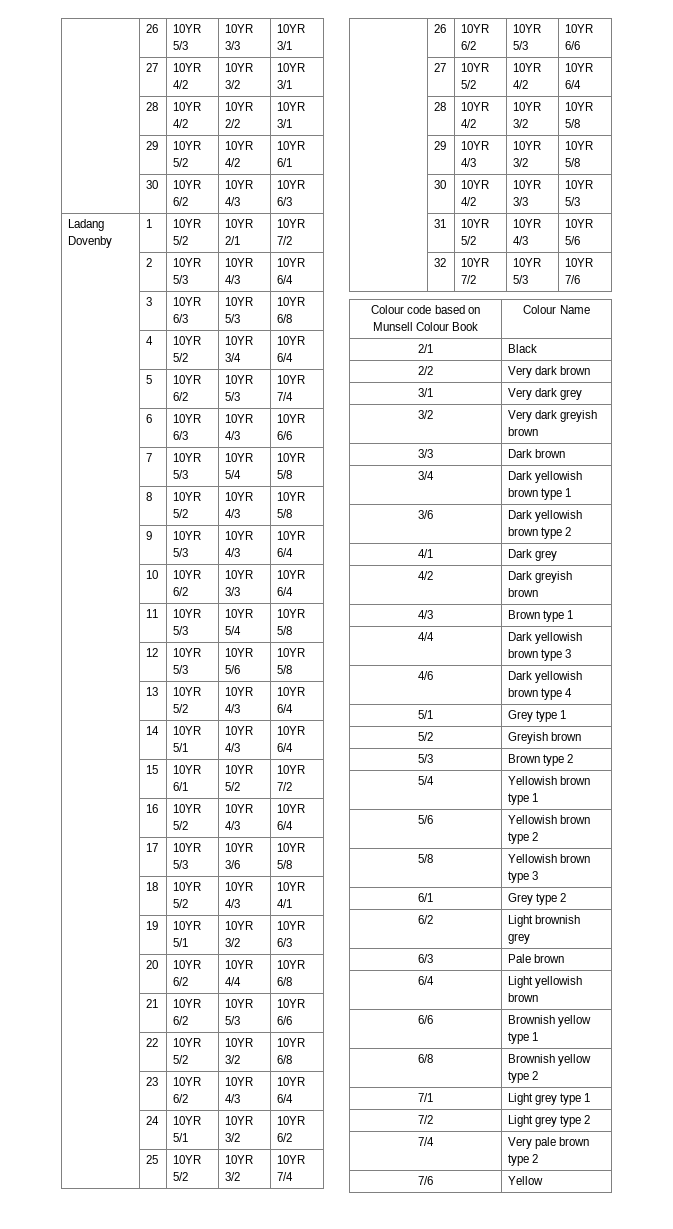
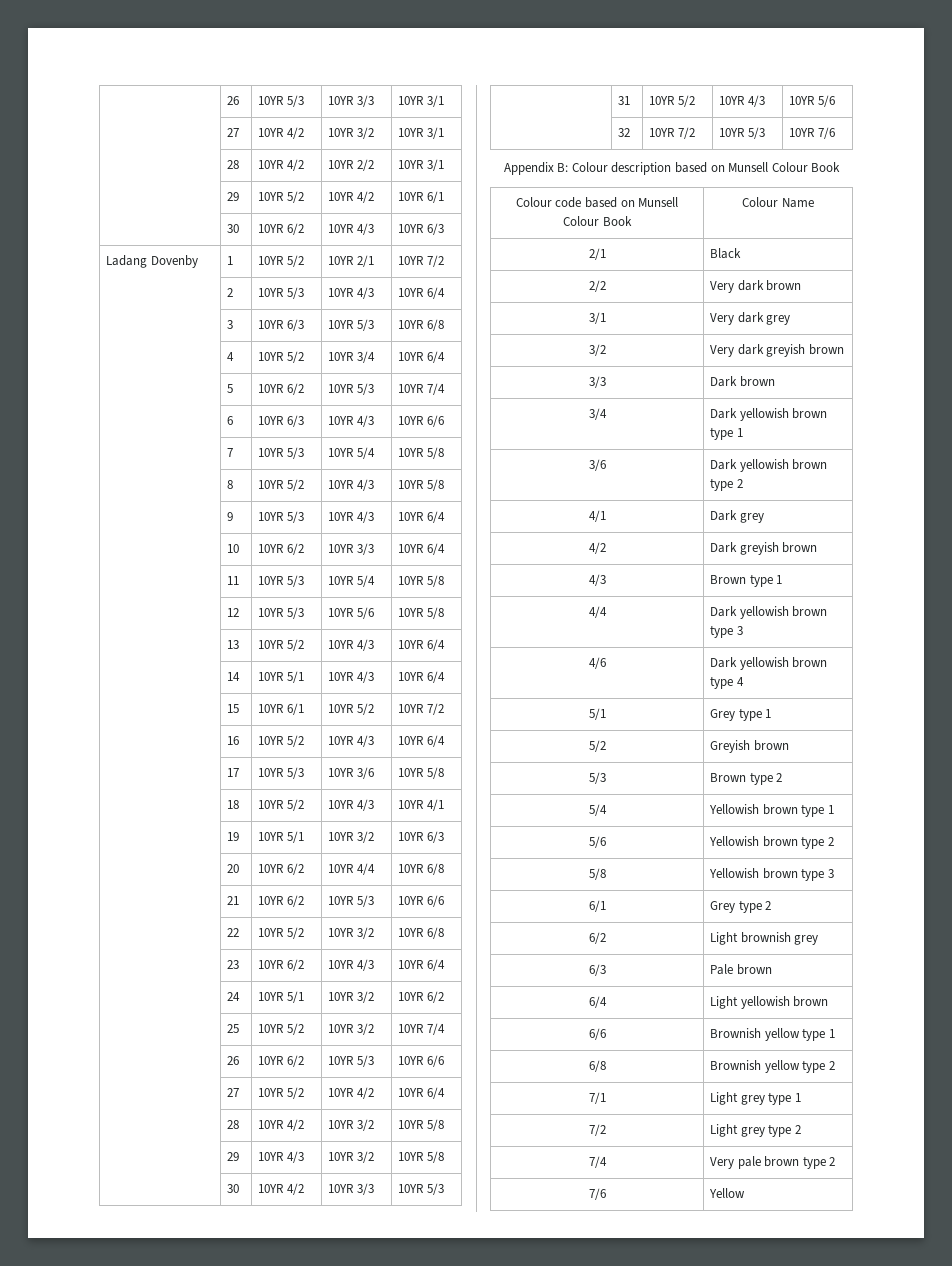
+ Appendix B: Colour description based on Munsell Colour Book

